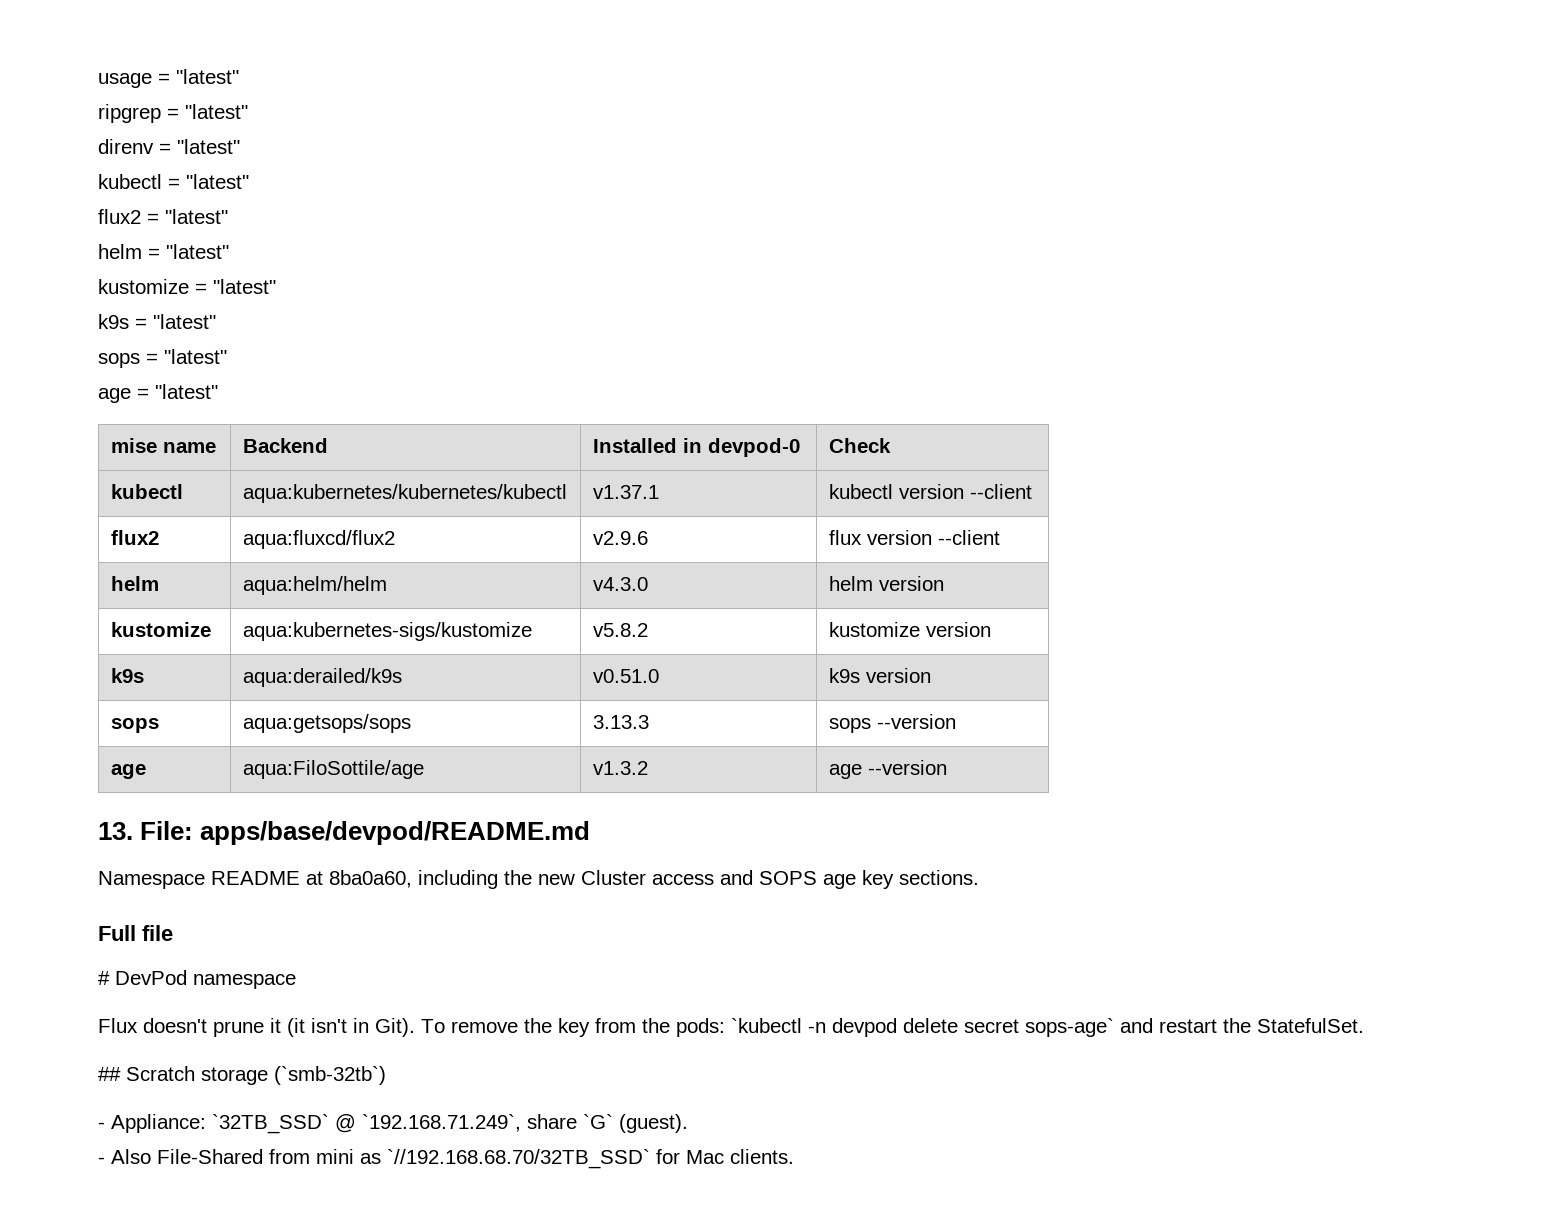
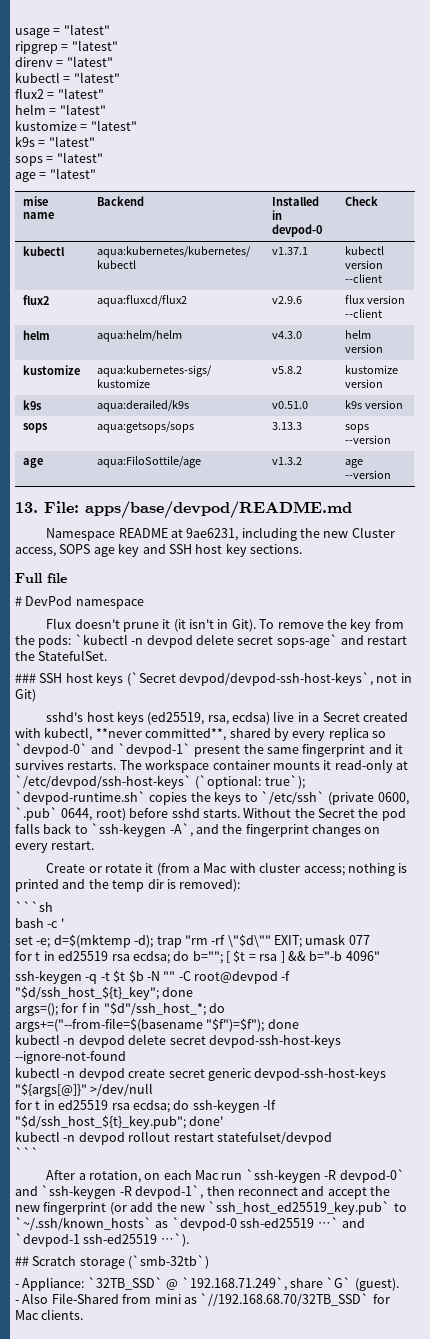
- Namespace README at 8ba0a60, including the new Cluster access and SOPS age key sections.
+ Namespace README at 9ae6231, including the new Cluster access, SOPS age key and SSH host key sections.
+ ### SSH host keys (`Secret devpod/devpod-ssh-host-keys`, not in Git)
+ sshd's host keys (ed25519, rsa, ecdsa) live in a Secret created with kubectl, **never committed**, shared by every replica so `devpod-0` and `devpod-1` present the same fingerprint and it survives restarts. The workspace container mounts it read-only at `/etc/devpod/ssh-host-keys` (`optional: true`); `devpod-runtime.sh` copies the keys to `/etc/ssh` (private 0600, `.pub` 0644, root) before sshd starts. Without the Secret the pod falls back to `ssh-keygen -A`, and the fingerprint changes on every restart.
+ Create or rotate it (from a Mac with cluster access; nothing is printed and the temp dir is removed):
+ ```sh
+ bash -c '
+ set -e; d=$(mktemp -d); trap "rm -rf \"$d\"" EXIT; umask 077
+ for t in ed25519 rsa ecdsa; do b=""; [ $t = rsa ] && b="-b 4096"
+ ssh-keygen -q -t $t $b -N "" -C root@devpod -f "$d/ssh_host_${t}_key"; done
+ args=(); for f in "$d"/ssh_host_*; do args+=("--from-file=$(basename "$f")=$f"); done
+ kubectl -n devpod delete secret devpod-ssh-host-keys --ignore-not-found
+ kubectl -n devpod create secret generic devpod-ssh-host-keys "${args[@]}" >/dev/null
+ for t in ed25519 rsa ecdsa; do ssh-keygen -lf "$d/ssh_host_${t}_key.pub"; done'
+ kubectl -n devpod rollout restart statefulset/devpod
+ ```
+ After a rotation, on each Mac run `ssh-keygen -R devpod-0` and `ssh-keygen -R devpod-1`, then reconnect and accept the new fingerprint (or add the new `ssh_host_ed25519_key.pub` to `~/.ssh/known_hosts` as `devpod-0 ssh-ed25519 …` and `devpod-1 ssh-ed25519 …`).

